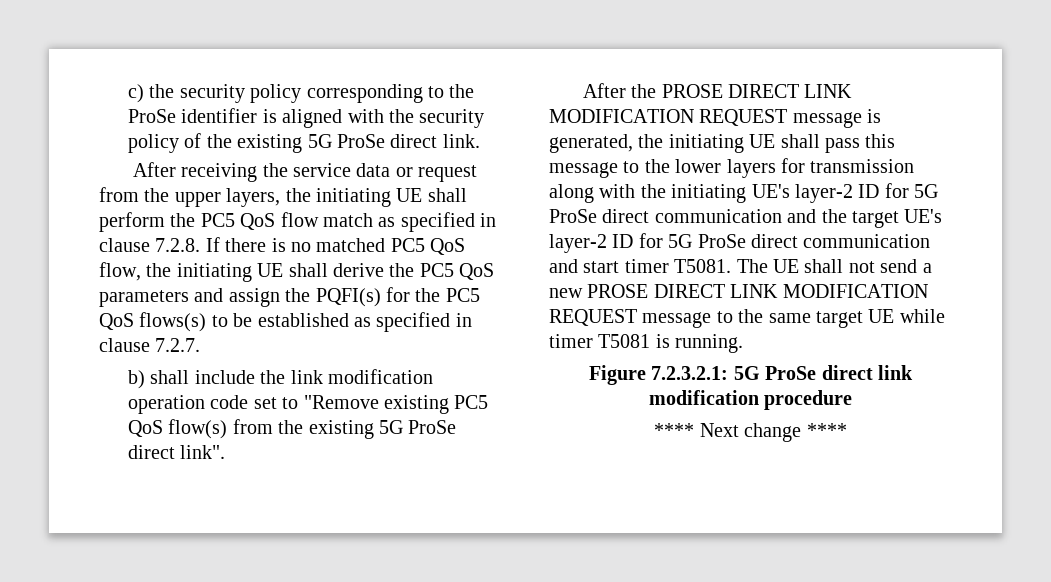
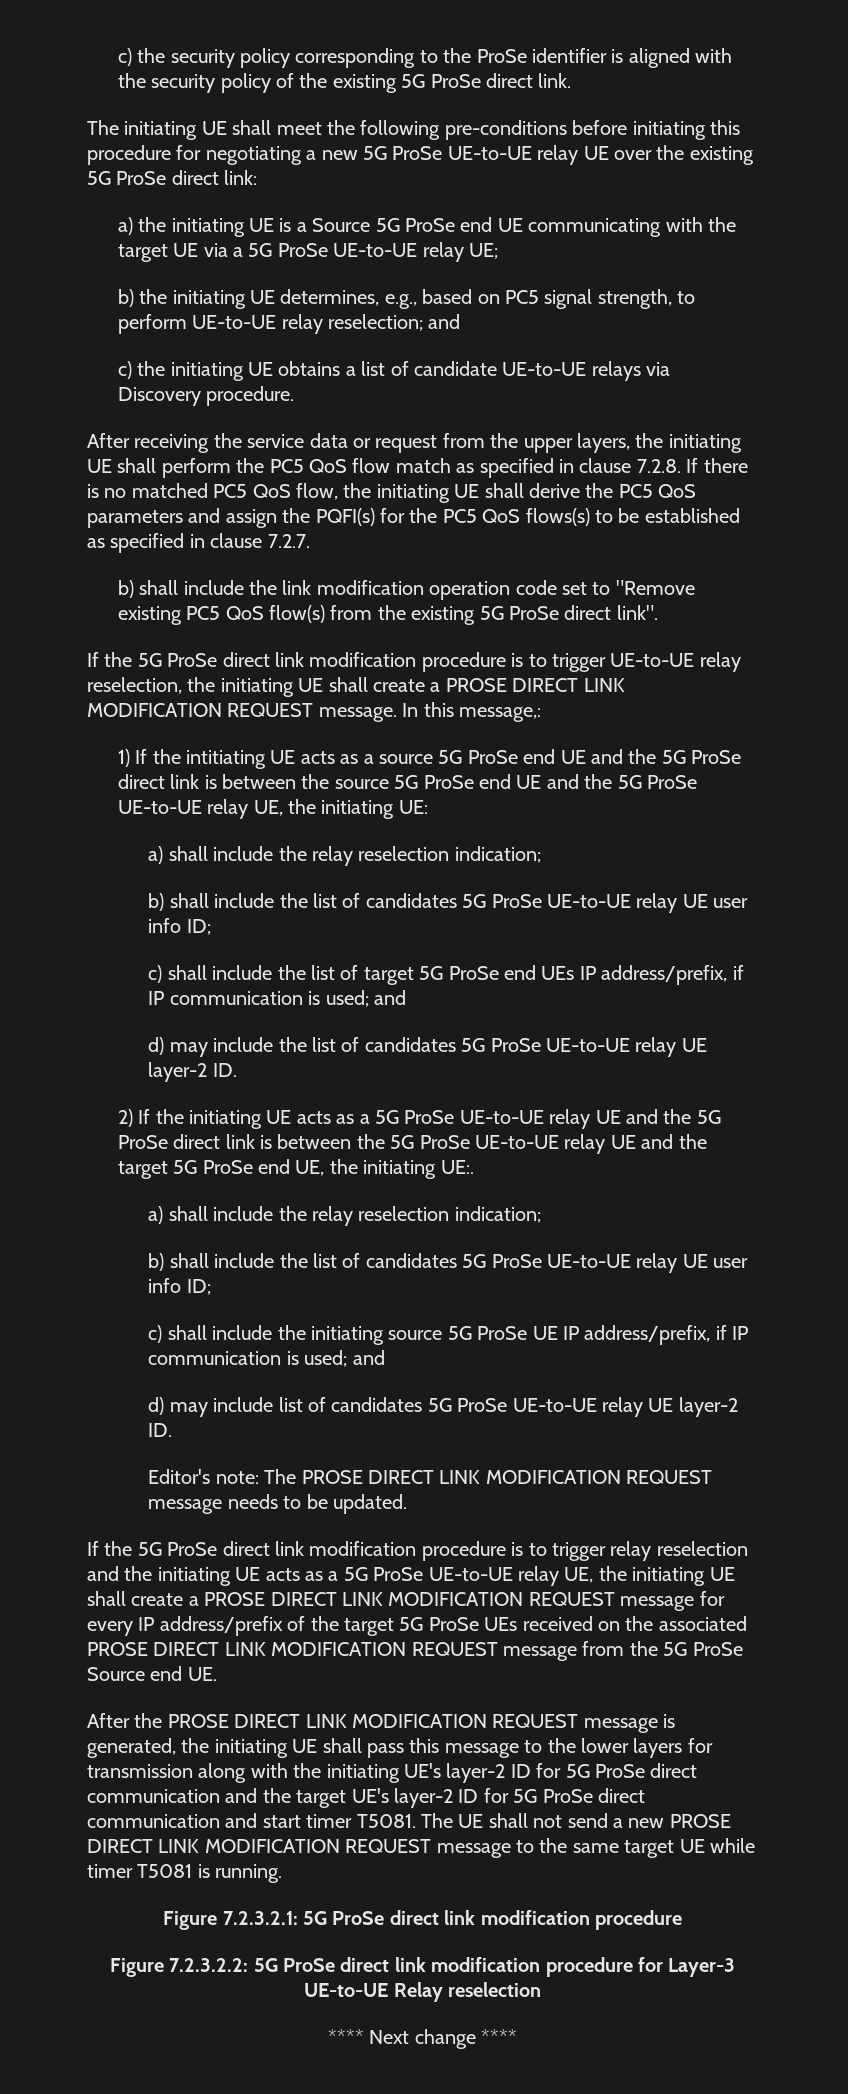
+ The initiating UE shall meet the following pre-conditions before initiating this procedure for negotiating a new 5G ProSe UE-to-UE relay UE over the existing 5G ProSe direct link:
+ a) the initiating UE is a Source 5G ProSe end UE communicating with the target UE via a 5G ProSe UE-to-UE relay UE;
+ b) the initiating UE determines, e.g., based on PC5 signal strength, to perform UE-to-UE relay reselection; and
+ c) the initiating UE obtains a list of candidate UE-to-UE relays via Discovery procedure.
+ If the 5G ProSe direct link modification procedure is to trigger UE-to-UE relay reselection, the initiating UE shall create a PROSE DIRECT LINK MODIFICATION REQUEST message. In this message,:
+ 1) If the intitiating UE acts as a source 5G ProSe end UE and the 5G ProSe direct link is between the source 5G ProSe end UE and the 5G ProSe UE-to-UE relay UE, the initiating UE:
+ a) shall include the relay reselection indication;
+ b) shall include the list of candidates 5G ProSe UE-to-UE relay UE user info ID;
+ c) shall include the list of target 5G ProSe end UEs IP address/prefix, if IP communication is used; and
+ d) may include the list of candidates 5G ProSe UE-to-UE relay UE layer-2 ID.
+ 2) If the initiating UE acts as a 5G ProSe UE-to-UE relay UE and the 5G ProSe direct link is between the 5G ProSe UE-to-UE relay UE and the target 5G ProSe end UE, the initiating UE:.
+ a) shall include the relay reselection indication;
+ b) shall include the list of candidates 5G ProSe UE-to-UE relay UE user info ID;
+ c) shall include the initiating source 5G ProSe UE IP address/prefix, if IP communication is used; and
+ d) may include list of candidates 5G ProSe UE-to-UE relay UE layer-2 ID.
+ Editor's note: The PROSE DIRECT LINK MODIFICATION REQUEST message needs to be updated.
+ If the 5G ProSe direct link modification procedure is to trigger relay reselection and the initiating UE acts as a 5G ProSe UE-to-UE relay UE, the initiating UE shall create a PROSE DIRECT LINK MODIFICATION REQUEST message for every IP address/prefix of the target 5G ProSe UEs received on the associated PROSE DIRECT LINK MODIFICATION REQUEST message from the 5G ProSe Source end UE.
+ Figure 7.2.3.2.2: 5G ProSe direct link modification procedure for Layer-3 UE-to-UE Relay reselection

